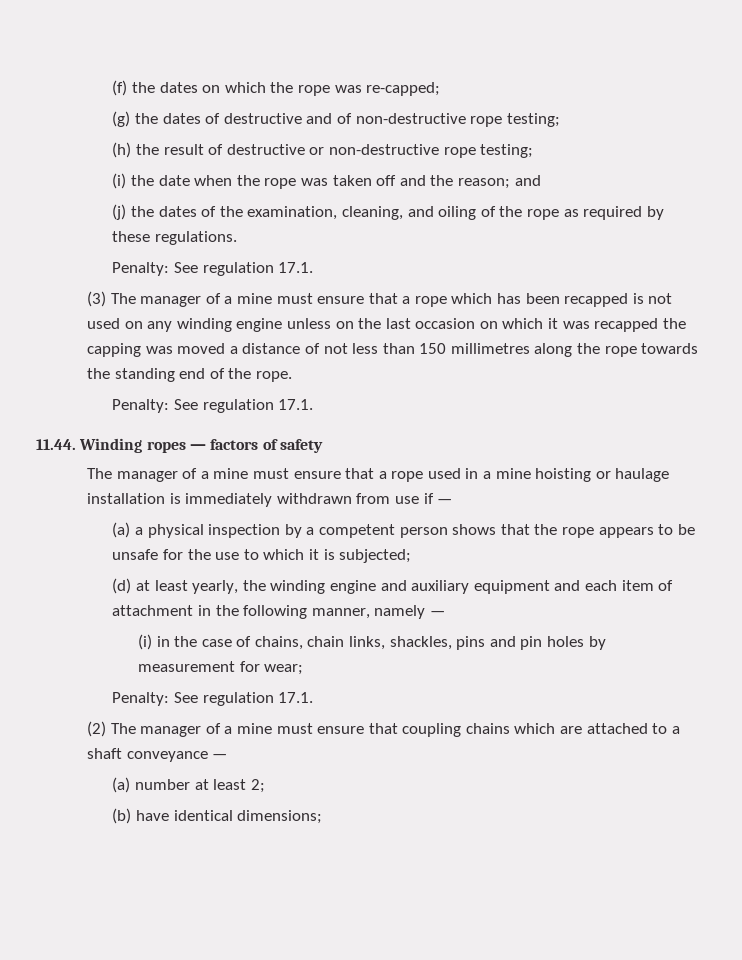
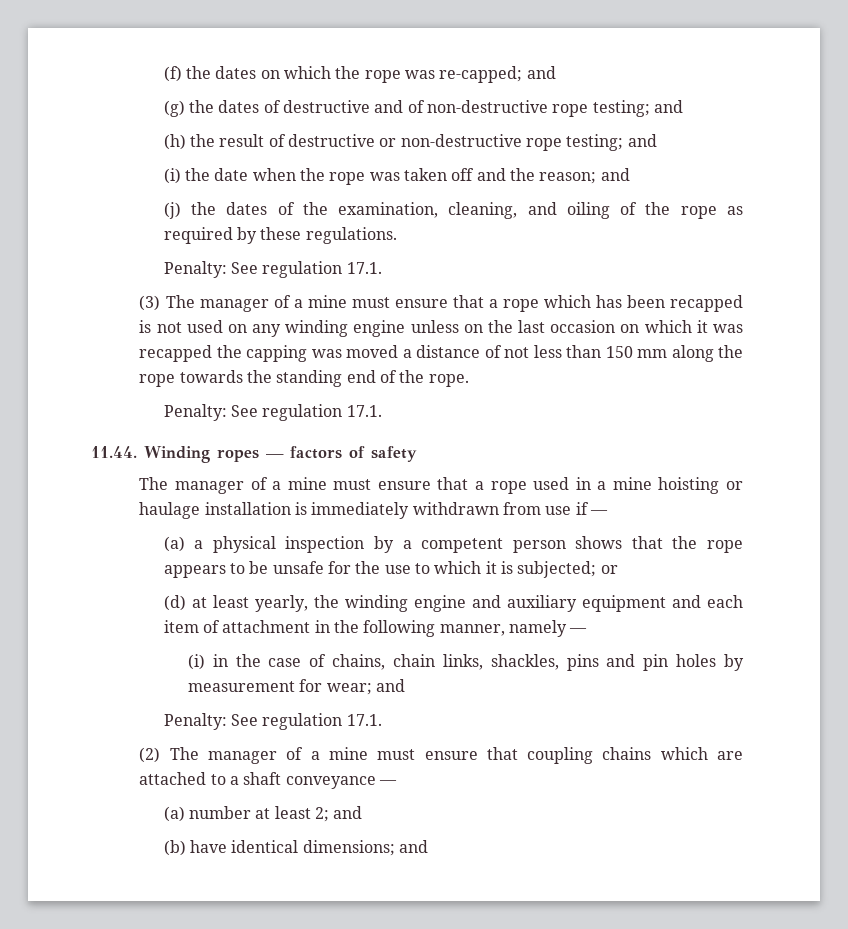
- (f) the dates on which the rope was re-capped;
+ (f) the dates on which the rope was re-capped; and
- (g) the dates of destructive and of non-destructive rope testing;
+ (g) the dates of destructive and of non-destructive rope testing; and
- (h) the result of destructive or non-destructive rope testing;
+ (h) the result of destructive or non-destructive rope testing; and
- (3) The manager of a mine must ensure that a rope which has been recapped is not used on any winding engine unless on the last occasion on which it was recapped the capping was moved a distance of not less than 150 millimetres along the rope towards the standing end of the rope.
+ (3) The manager of a mine must ensure that a rope which has been recapped is not used on any winding engine unless on the last occasion on which it was recapped the capping was moved a distance of not less than 150 mm along the rope towards the standing end of the rope.
- (a) a physical inspection by a competent person shows that the rope appears to be unsafe for the use to which it is subjected;
+ (a) a physical inspection by a competent person shows that the rope appears to be unsafe for the use to which it is subjected; or
- (i) in the case of chains, chain links, shackles, pins and pin holes by measurement for wear;
+ (i) in the case of chains, chain links, shackles, pins and pin holes by measurement for wear; and
- (a) number at least 2;
+ (a) number at least 2; and
- (b) have identical dimensions;
+ (b) have identical dimensions; and

